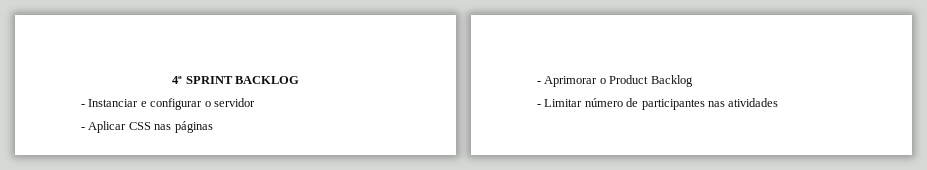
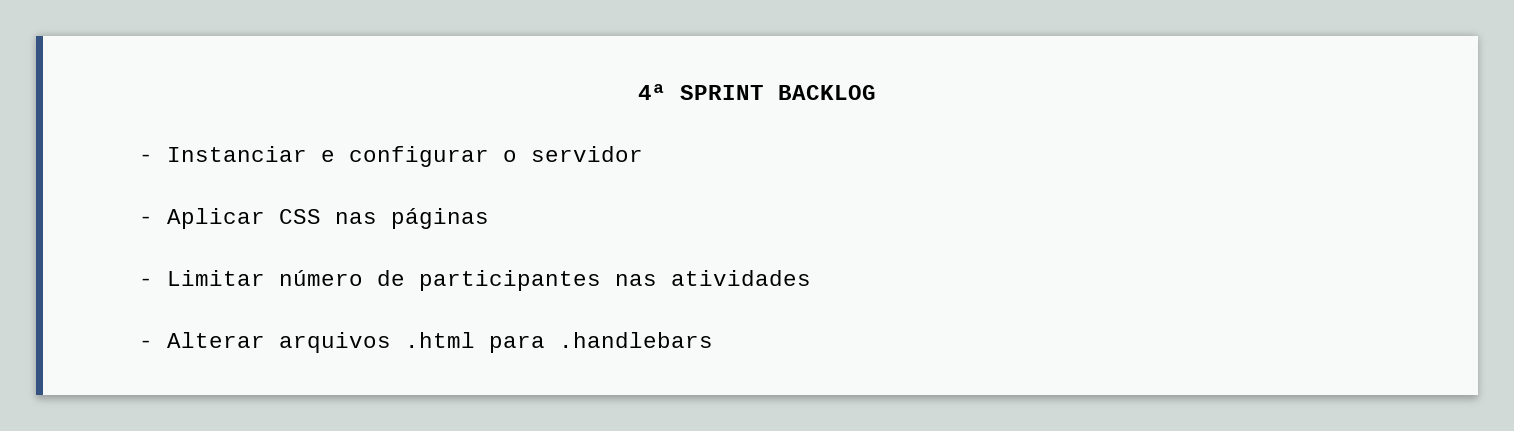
- - Aprimorar o Product Backlog
+ - Alterar arquivos .html para .handlebars

